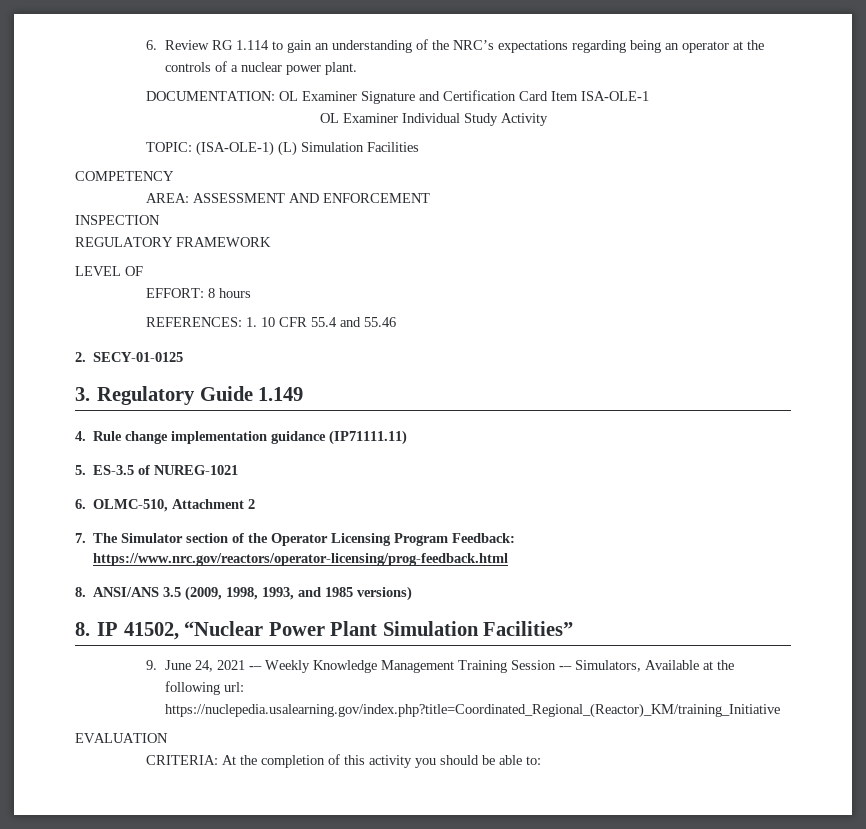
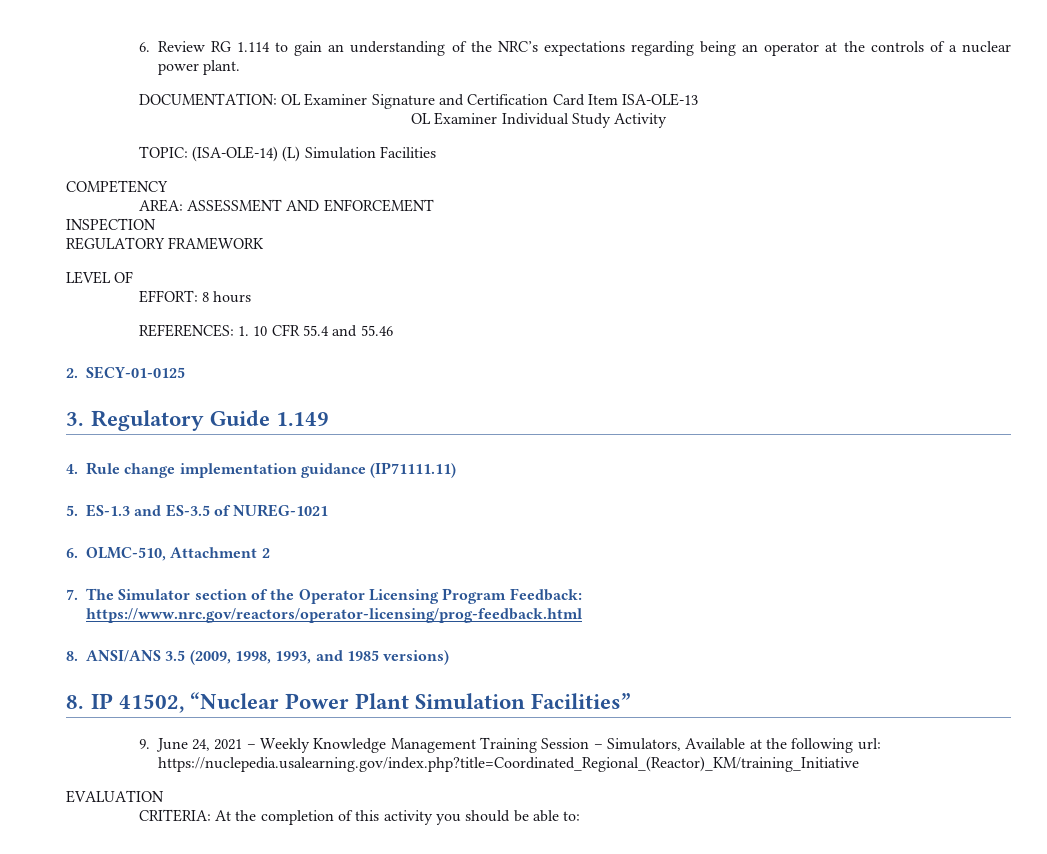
- DOCUMENTATION: OL Examiner Signature and Certification Card Item ISA-OLE-1
+ DOCUMENTATION: OL Examiner Signature and Certification Card Item ISA-OLE-13
- TOPIC: (ISA-OLE-1) (L) Simulation Facilities
+ TOPIC: (ISA-OLE-14) (L) Simulation Facilities
- 5. ES-3.5 of NUREG-1021
+ 5. ES-1.3 and ES-3.5 of NUREG-1021
- 9. June 24, 2021 -– Weekly Knowledge Management Training Session -– Simulators, Available at the following url: https://nuclepedia.usalearning.gov/index.php?title=Coordinated_Regional_(Reactor)_KM/training_Initiative
+ 9. June 24, 2021 – Weekly Knowledge Management Training Session – Simulators, Available at the following url: https://nuclepedia.usalearning.gov/index.php?title=Coordinated_Regional_(Reactor)_KM/training_Initiative

